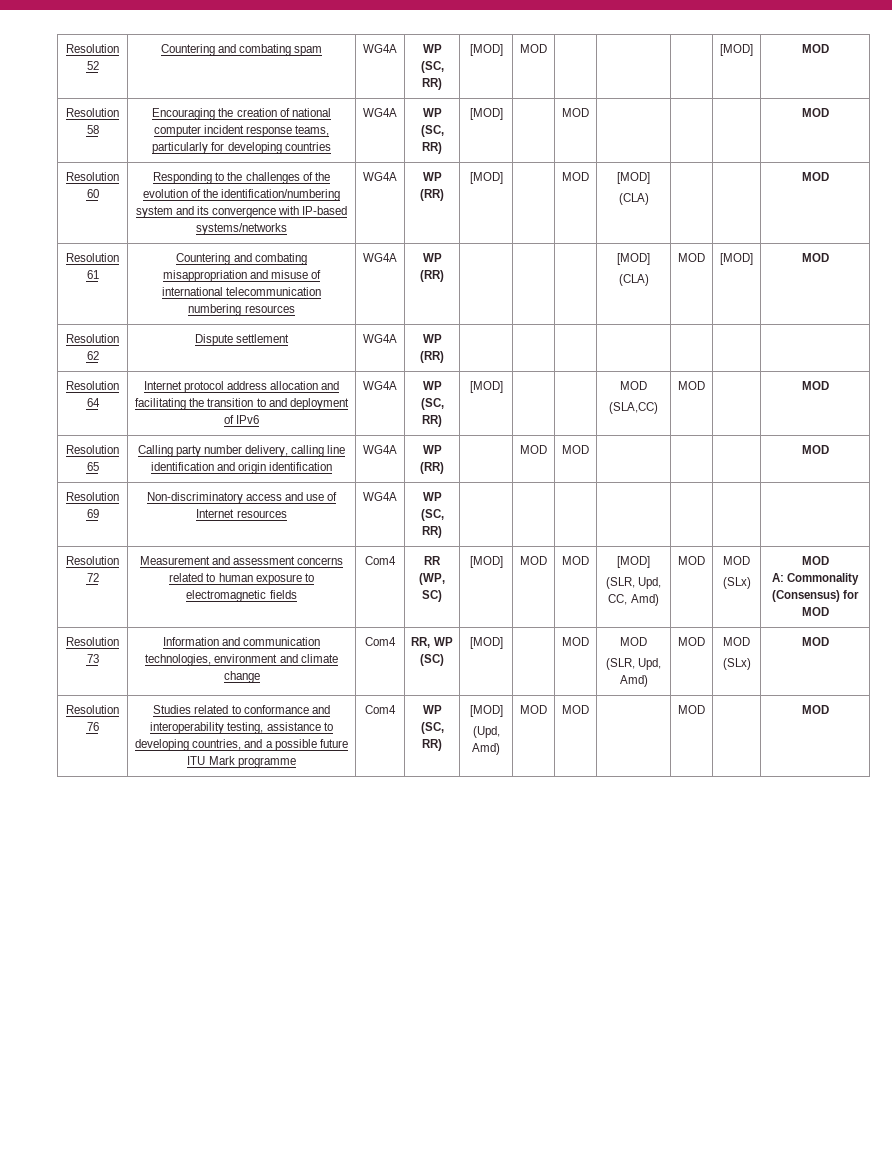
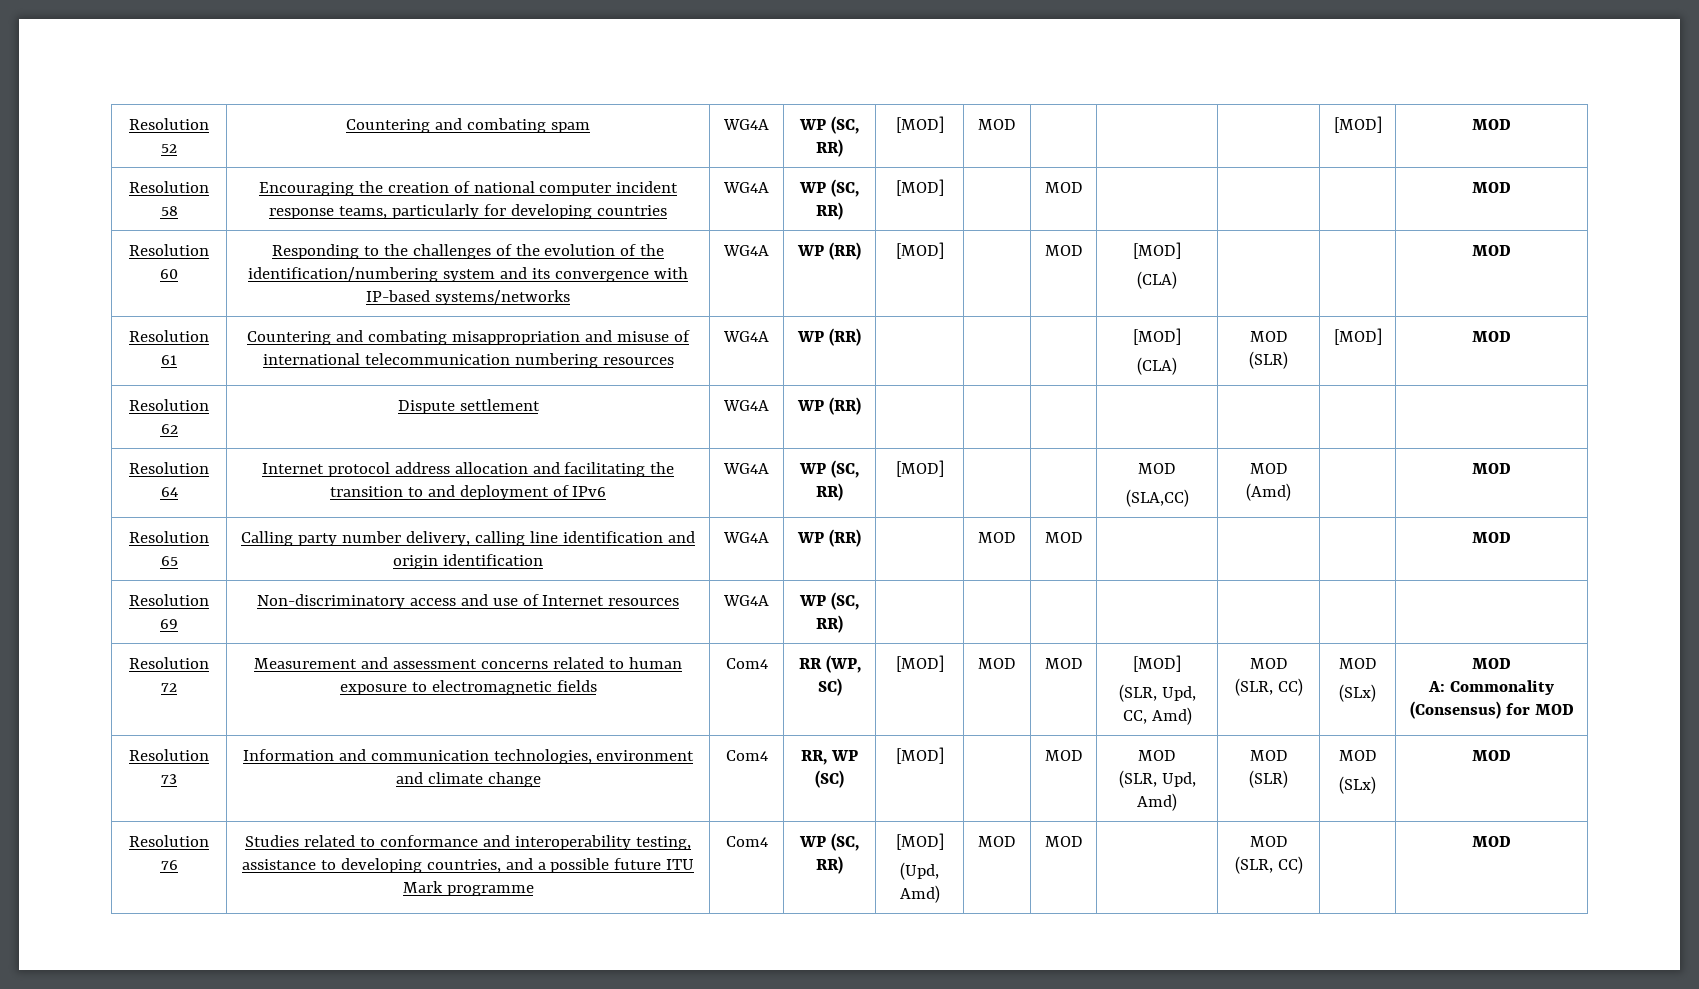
  Resolution 61 | Countering and combating misappropriation and misuse of international telecommunication numbering resources | WG4A | WP (RR) | | | | [MOD]
- (CLA) | MOD | [MOD] | MOD
+ (CLA) | MOD (SLR) | [MOD] | MOD
  Resolution 64 | Internet protocol address allocation and facilitating the transition to and deployment of IPv6 | WG4A | WP (SC, RR) | [MOD] | | | MOD
- (SLA,CC) | MOD | | MOD
+ (SLA,CC) | MOD (Amd) | | MOD
  Resolution 72 | Measurement and assessment concerns related to human exposure to electromagnetic fields | Com4 | RR (WP, SC) | [MOD] | MOD | MOD | [MOD]
- (SLR, Upd, CC, Amd) | MOD | MOD
+ (SLR, Upd, CC, Amd) | MOD (SLR, CC) | MOD
  Resolution 73 | Information and communication technologies, environment and climate change | Com4 | RR, WP (SC) | [MOD] | | MOD | MOD
- (SLR, Upd, Amd) | MOD | MOD
+ (SLR, Upd, Amd) | MOD (SLR) | MOD
  Resolution 76 | Studies related to conformance and interoperability testing, assistance to developing countries, and a possible future ITU Mark programme | Com4 | WP (SC, RR) | [MOD]
- (Upd, Amd) | MOD | MOD | | MOD | | MOD
+ (Upd, Amd) | MOD | MOD | | MOD (SLR, CC) | | MOD

